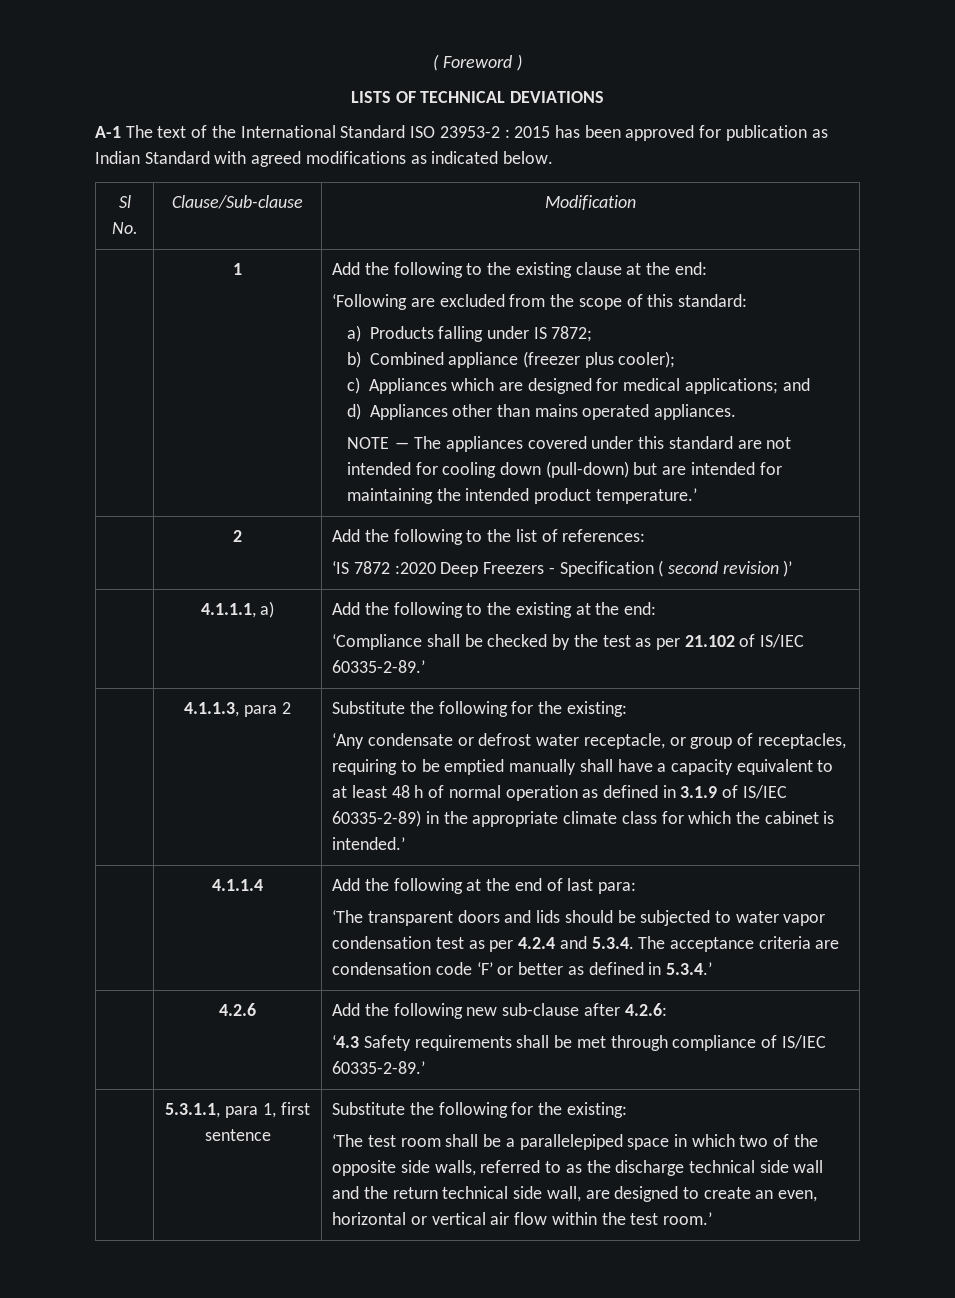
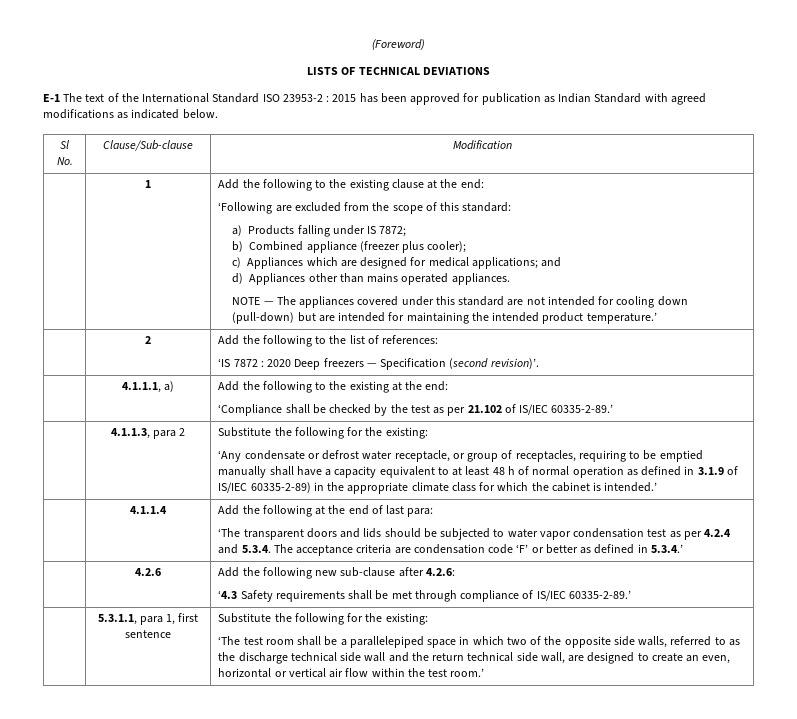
- ( Foreword )
+ (Foreword)
- A-1 The text of the International Standard ISO 23953-2 : 2015 has been approved for publication as Indian Standard with agreed modifications as indicated below.
+ E-1 The text of the International Standard ISO 23953-2 : 2015 has been approved for publication as Indian Standard with agreed modifications as indicated below.
  | 2 | Add the following to the list of references:
- ‘IS 7872 :2020 Deep Freezers - Specification ( second revision )’
+ ‘IS 7872 : 2020 Deep freezers — Specification (second revision)’.

